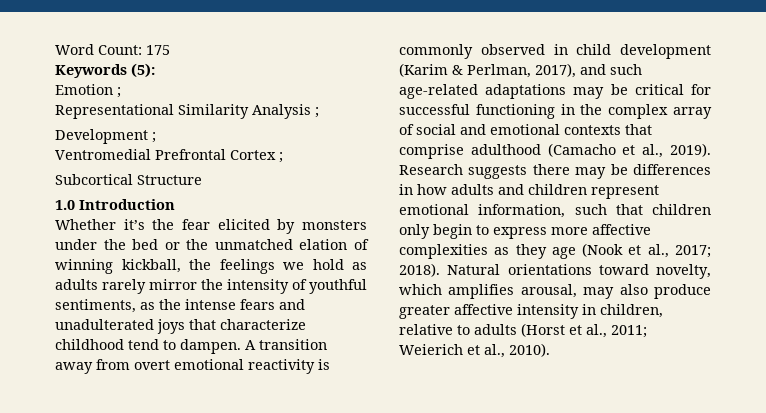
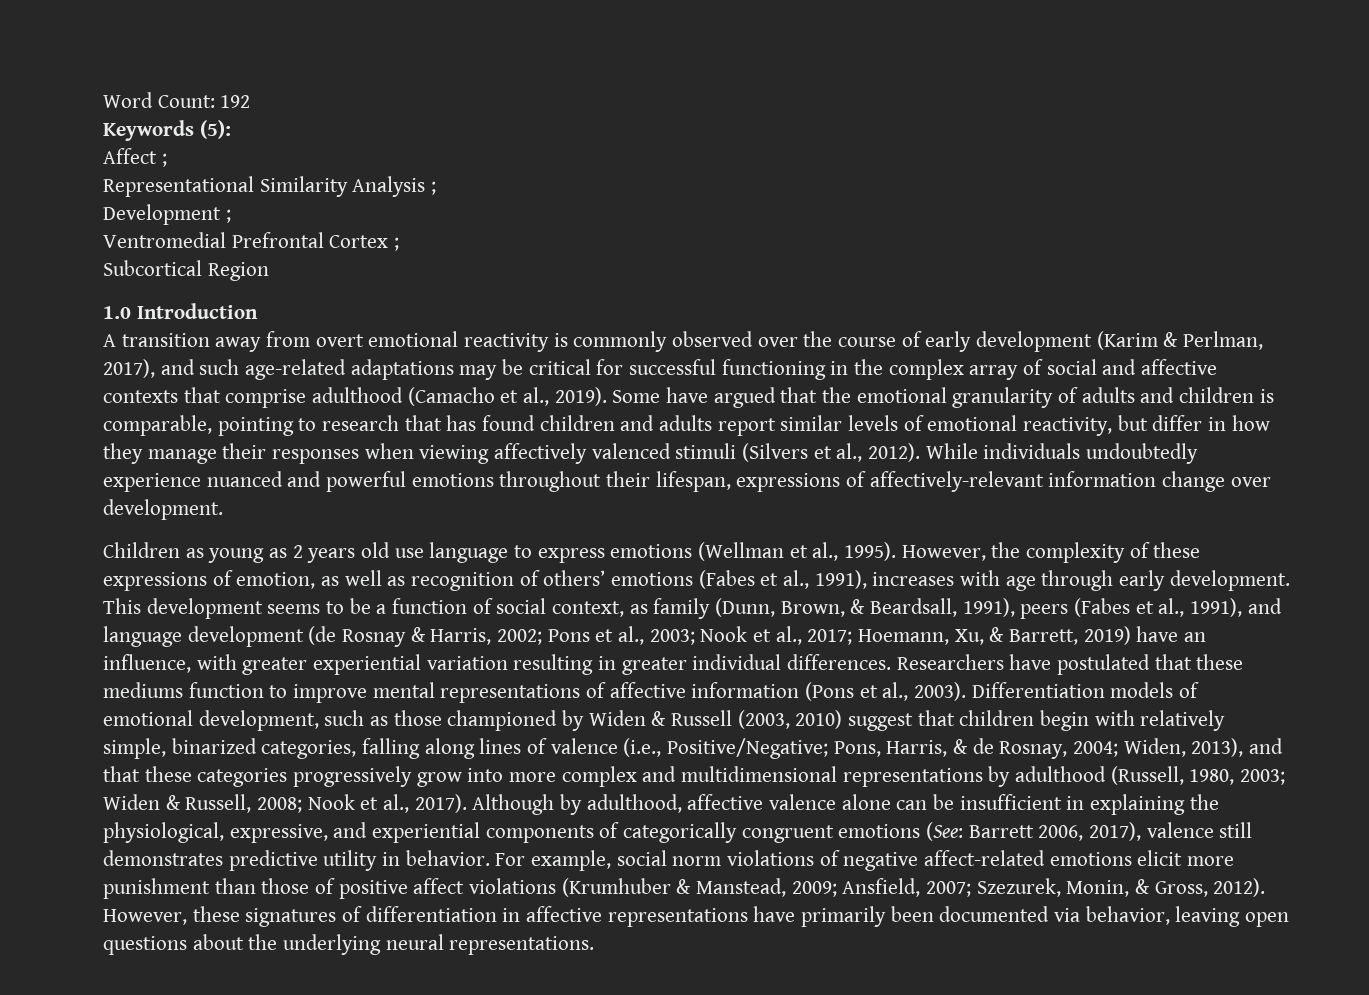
- Word Count: 175
+ Word Count: 192
- Emotion ;
+ Affect ;
- Subcortical Structure
+ Subcortical Region
- Whether it’s the fear elicited by monsters under the bed or the unmatched elation of winning kickball, the feelings we hold as adults rarely mirror the intensity of youthful sentiments, as the intense fears and unadulterated joys that characterize childhood tend to dampen. A transition away from overt emotional reactivity is commonly observed in child development (Karim & Perlman, 2017), and such age-related adaptations may be critical for successful functioning in the complex array of social and emotional contexts that comprise adulthood (Camacho et al., 2019).
+ A transition away from overt emotional reactivity is commonly observed over the course of early development (Karim & Perlman, 2017), and such age-related adaptations may be critical for successful functioning in the complex array of social and affective contexts that comprise adulthood (Camacho et al., 2019).
- Research suggests there may be differences in how adults and children represent emotional information, such that children only begin to express more affective complexities as they age (Nook et al., 2017; 2018). Natural orientations toward novelty, which amplifies arousal, may also produce greater affective intensity in children, relative to adults (Horst et al., 2011; Weierich et al., 2010).
+ Some have argued that the emotional granularity of adults and children is comparable, pointing to research that has found children and adults report similar levels of emotional reactivity, but differ in how they manage their responses when viewing affectively valenced stimuli (Silvers et al., 2012). While individuals undoubtedly experience nuanced and powerful emotions throughout their lifespan, expressions of affectively-relevant information change over development.
+ Children as young as 2 years old use language to express emotions (Wellman et al., 1995). However, the complexity of these expressions of emotion, as well as recognition of others’ emotions (Fabes et al., 1991), increases with age through early development. This development seems to be a function of social context, as family (Dunn, Brown, & Beardsall, 1991), peers (Fabes et al., 1991), and language development (de Rosnay & Harris, 2002; Pons et al., 2003; Nook et al., 2017; Hoemann, Xu, & Barrett, 2019) have an influence, with greater experiential variation resulting in greater individual differences. Researchers have postulated that these mediums function to improve mental representations of affective information (Pons et al., 2003). Differentiation models of emotional development, such as those championed by Widen & Russell (2003, 2010) suggest that children begin with relatively simple, binarized categories, falling along lines of valence (i.e., Positive/Negative; Pons, Harris, & de Rosnay, 2004; Widen, 2013), and that these categories progressively grow into more complex and multidimensional representations by adulthood (Russell, 1980, 2003; Widen & Russell, 2008; Nook et al., 2017). Although by adulthood, affective valence alone can be insufficient in explaining the physiological, expressive, and experiential components of categorically congruent emotions (See: Barrett 2006, 2017), valence still demonstrates predictive utility in behavior. For example, social norm violations of negative affect-related emotions elicit more punishment than those of positive affect violations (Krumhuber & Manstead, 2009; Ansfield, 2007; Szezurek, Monin, & Gross, 2012). However, these signatures of differentiation in affective representations have primarily been documented via behavior, leaving open questions about the underlying neural representations.

